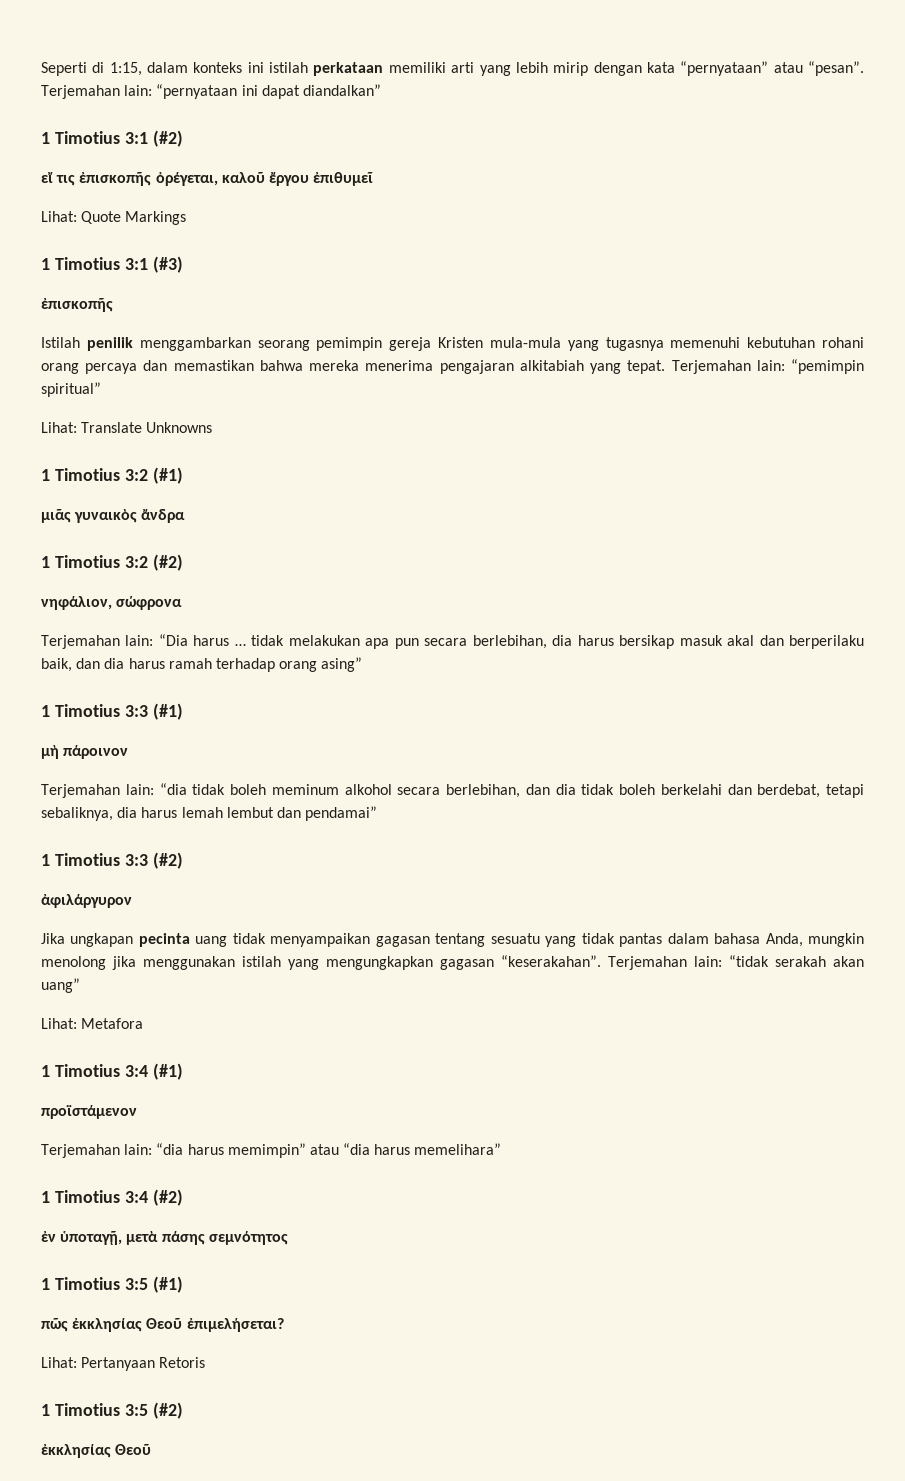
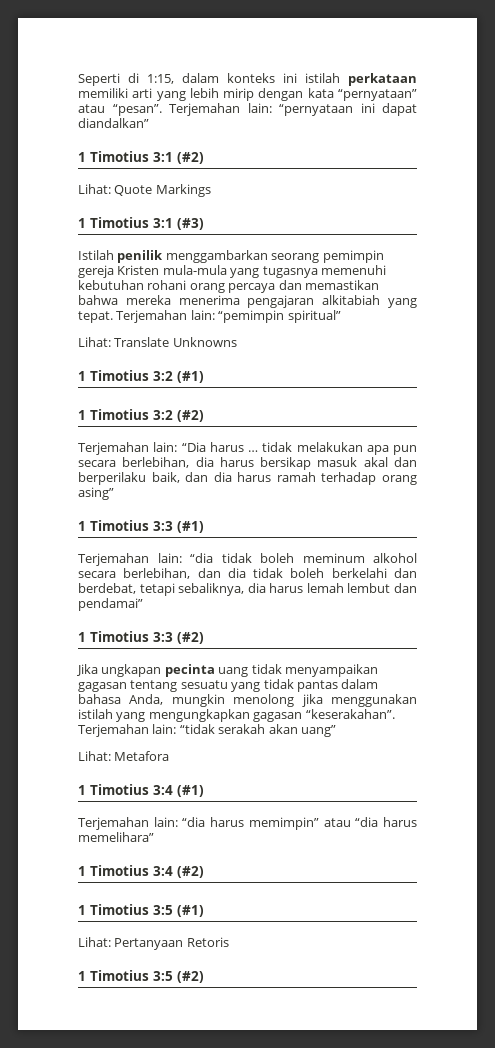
- εἴ τις ἐπισκοπῆς ὀρέγεται, καλοῦ ἔργου ἐπιθυμεῖ
  1 Timotius 3:1 (#3)
- ἐπισκοπῆς
- μιᾶς γυναικὸς ἄνδρα
- νηφάλιον, σώφρονα
- μὴ πάροινον
- ἀφιλάργυρον
- προϊστάμενον
- ἐν ὑποταγῇ, μετὰ πάσης σεμνότητος
- πῶς ἐκκλησίας Θεοῦ ἐπιμελήσεται?
  1 Timotius 3:5 (#2)
- ἐκκλησίας Θεοῦ

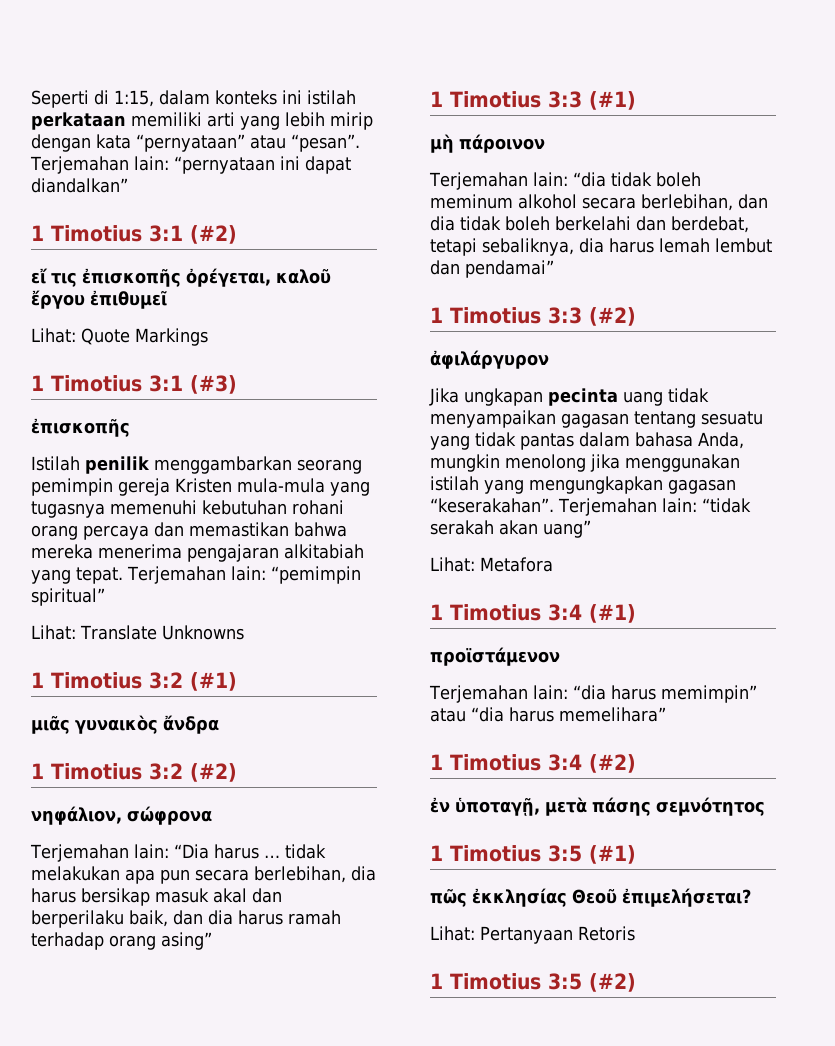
+ εἴ τις ἐπισκοπῆς ὀρέγεται, καλοῦ ἔργου ἐπιθυμεῖ
  1 Timotius 3:1 (#3)
+ ἐπισκοπῆς
+ μιᾶς γυναικὸς ἄνδρα
+ νηφάλιον, σώφρονα
+ μὴ πάροινον
+ ἀφιλάργυρον
+ προϊστάμενον
+ ἐν ὑποταγῇ, μετὰ πάσης σεμνότητος
+ πῶς ἐκκλησίας Θεοῦ ἐπιμελήσεται?

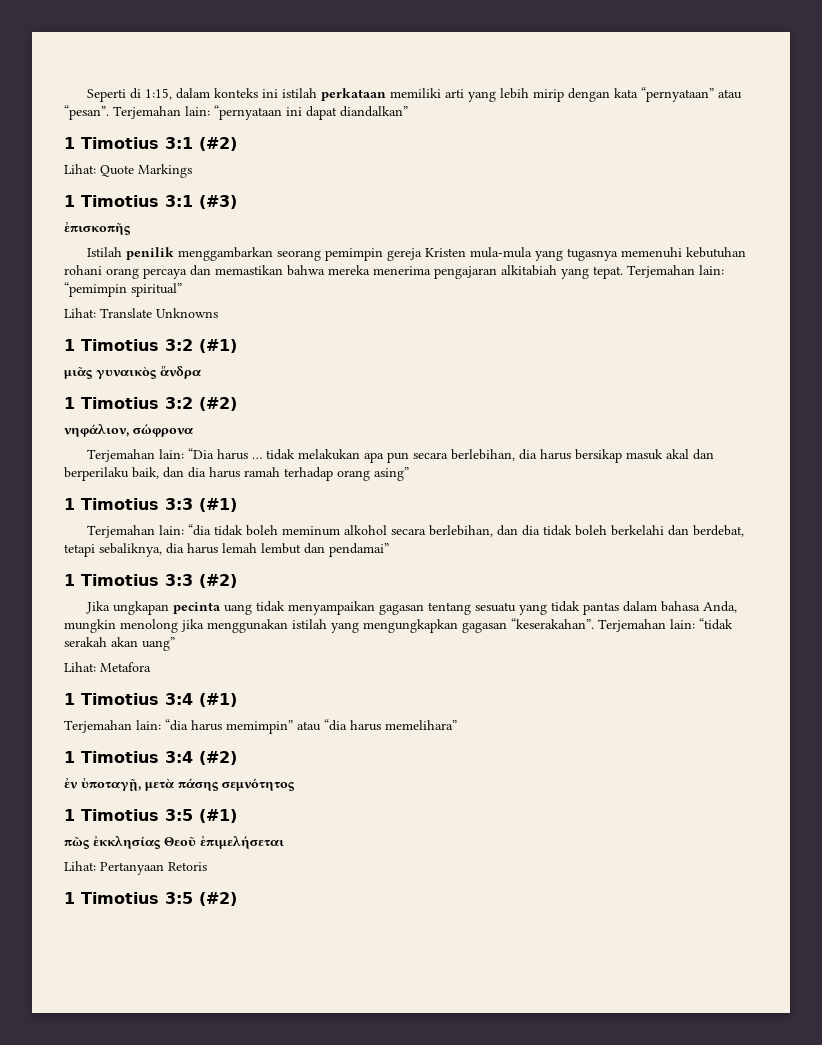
- εἴ τις ἐπισκοπῆς ὀρέγεται, καλοῦ ἔργου ἐπιθυμεῖ
- μὴ πάροινον
- ἀφιλάργυρον
- προϊστάμενον
- πῶς ἐκκλησίας Θεοῦ ἐπιμελήσεται?
+ πῶς ἐκκλησίας Θεοῦ ἐπιμελήσεται

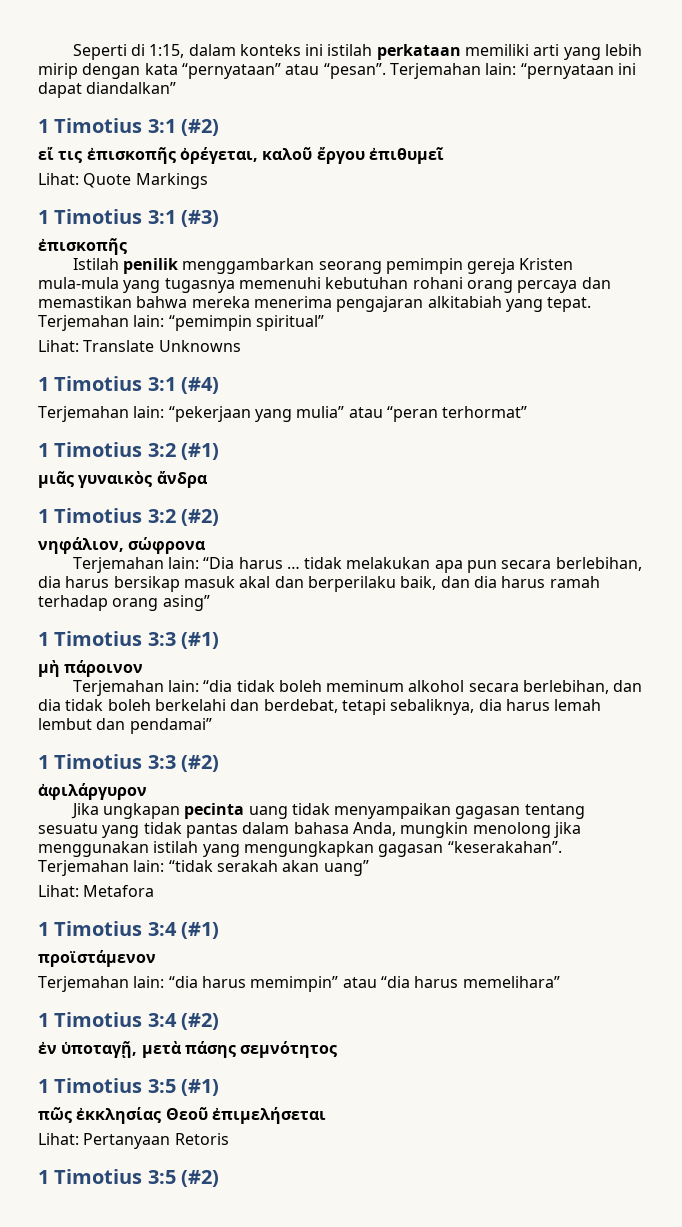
+ εἴ τις ἐπισκοπῆς ὀρέγεται, καλοῦ ἔργου ἐπιθυμεῖ
+ 1 Timotius 3:1 (#4)
+ Terjemahan lain: “pekerjaan yang mulia” atau “peran terhormat”
+ μὴ πάροινον
+ ἀφιλάργυρον
+ προϊστάμενον

